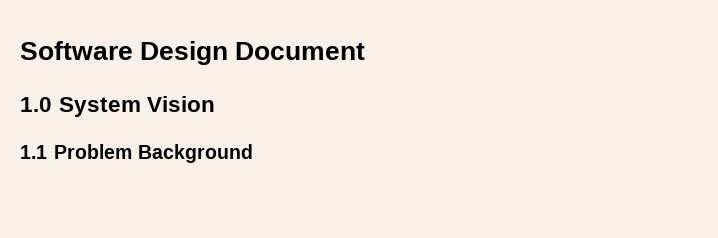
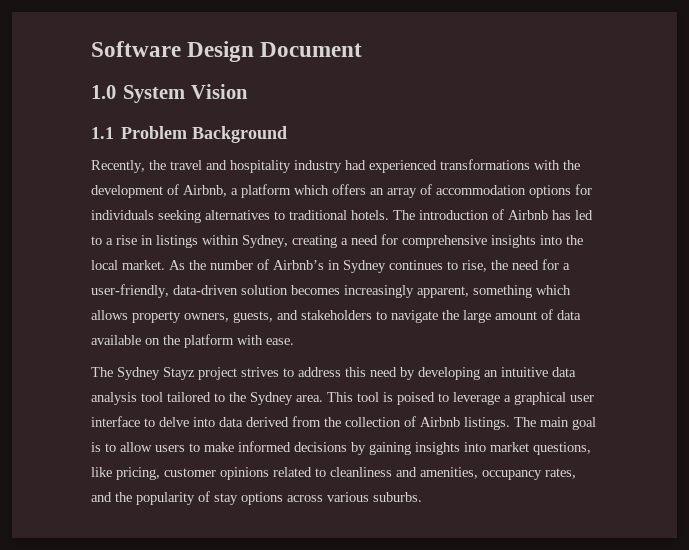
+ Recently, the travel and hospitality industry had experienced transformations with the development of Airbnb, a platform which offers an array of accommodation options for individuals seeking alternatives to traditional hotels. The introduction of Airbnb has led to a rise in listings within Sydney, creating a need for comprehensive insights into the local market. As the number of Airbnb’s in Sydney continues to rise, the need for a user-friendly, data-driven solution becomes increasingly apparent, something which allows property owners, guests, and stakeholders to navigate the large amount of data available on the platform with ease.
+ The Sydney Stayz project strives to address this need by developing an intuitive data analysis tool tailored to the Sydney area. This tool is poised to leverage a graphical user interface to delve into data derived from the collection of Airbnb listings. The main goal is to allow users to make informed decisions by gaining insights into market questions, like pricing, customer opinions related to cleanliness and amenities, occupancy rates, and the popularity of stay options across various suburbs.

